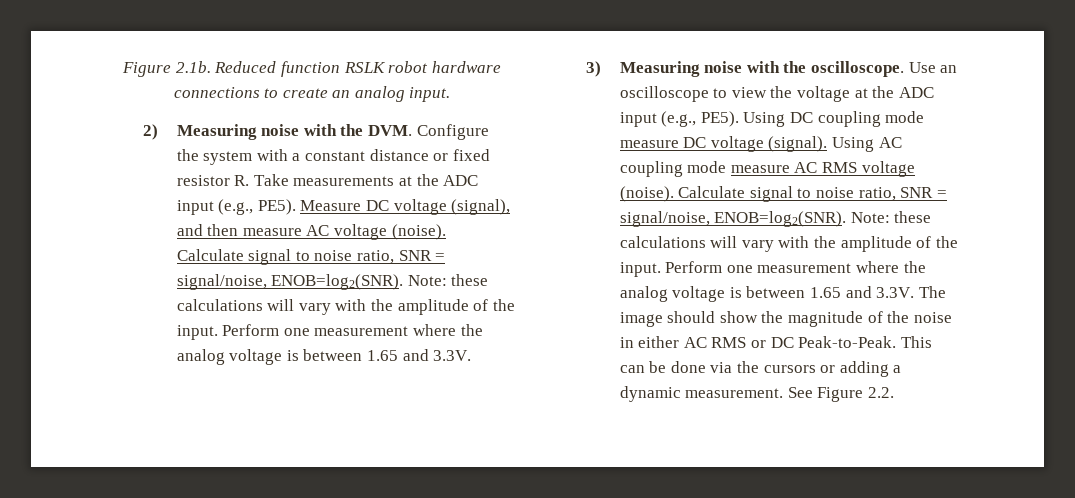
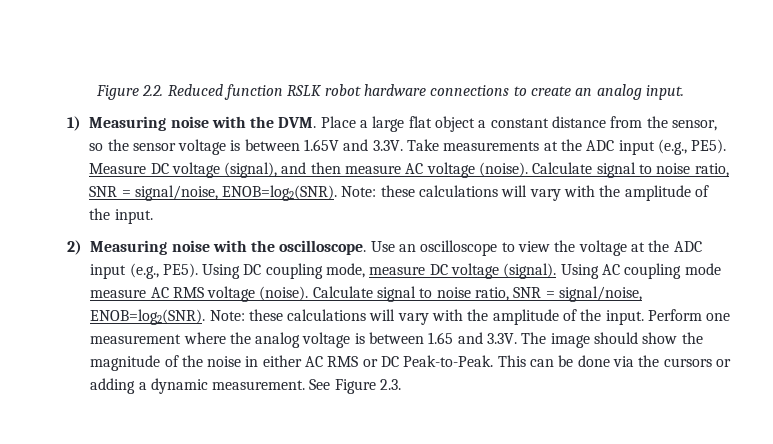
- Figure 2.1b. Reduced function RSLK robot hardware connections to create an analog input.
+ Figure 2.2. Reduced function RSLK robot hardware connections to create an analog input.
- 2) Measuring noise with the DVM. Configure the system with a constant distance or fixed resistor R. Take measurements at the ADC input (e.g., PE5).
+ 1) Measuring noise with the DVM. Place a large flat object a constant distance from the sensor, so the sensor voltage is between 1.65V and 3.3V. Take measurements at the ADC input (e.g., PE5).
- Measure DC voltage (signal), and then measure AC voltage (noise). Calculate signal to noise ratio, SNR = signal/noise, ENOB=log2(SNR). Note: these calculations will vary with the amplitude of the input. Perform one measurement where the analog voltage is between 1.65 and 3.3V.
- 3) Measuring noise with the oscilloscope.
+ Measure DC voltage (signal), and then measure AC voltage (noise). Calculate signal to noise ratio, SNR = signal/noise, ENOB=log2(SNR). Note: these calculations will vary with the amplitude of the input.
+ 2) Measuring noise with the oscilloscope.
- Using DC coupling mode measure DC voltage (signal).
+ Using DC coupling mode, measure DC voltage (signal).
- See Figure 2.2.
+ See Figure 2.3.

